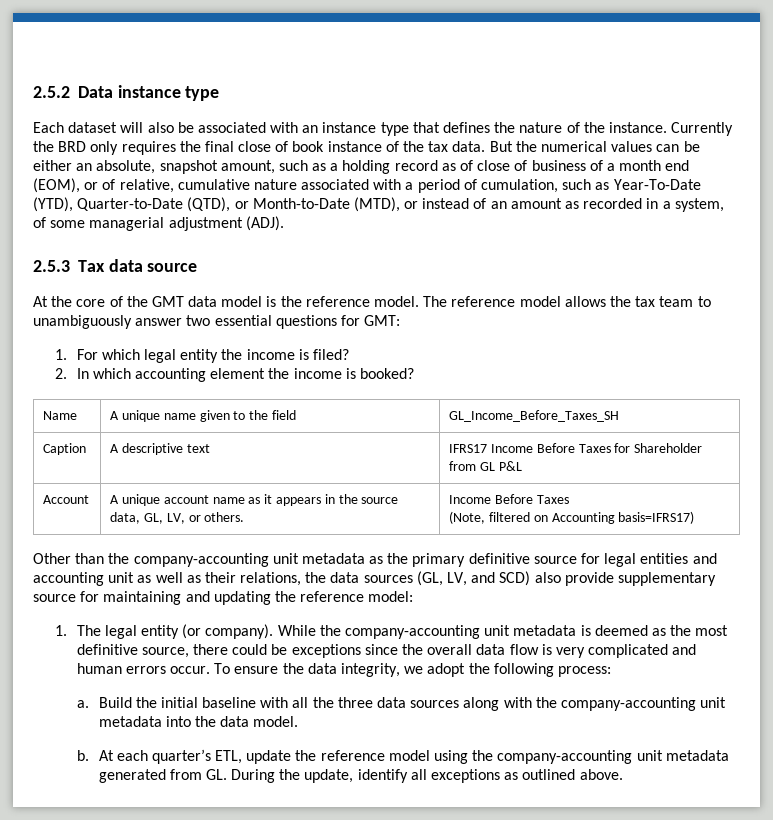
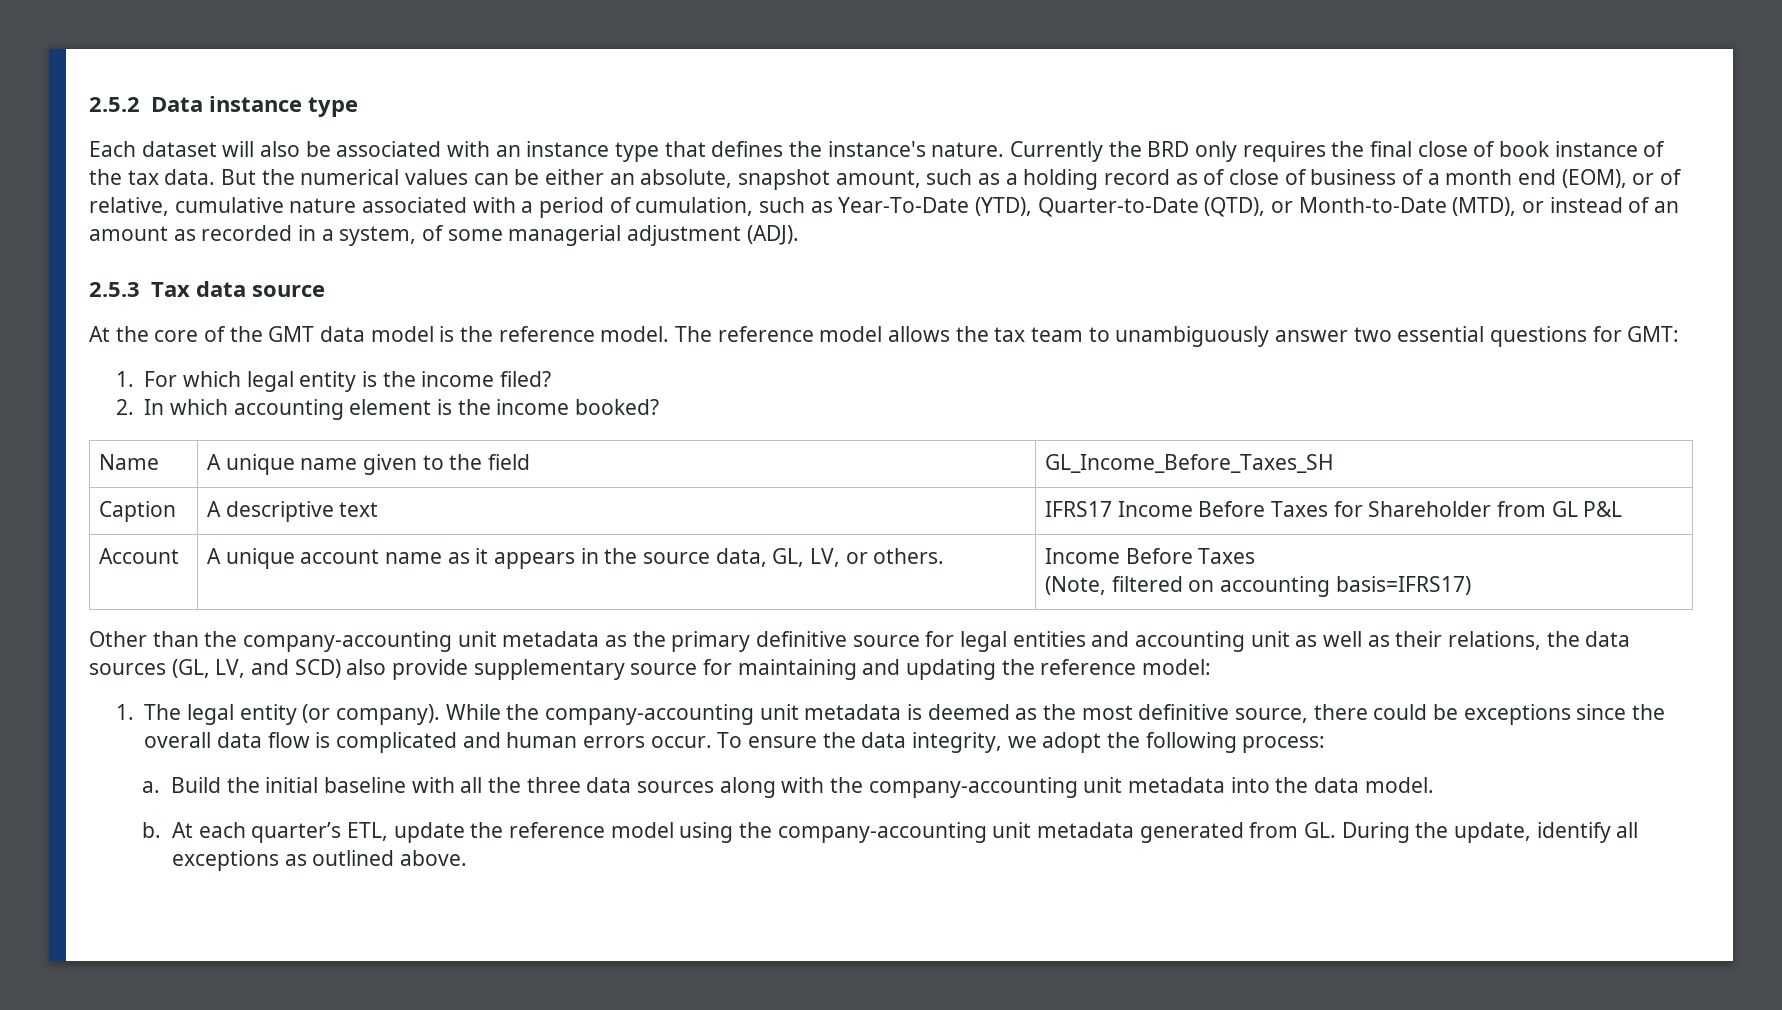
- Each dataset will also be associated with an instance type that defines the nature of the instance.
+ Each dataset will also be associated with an instance type that defines the instance's nature.
- 1. For which legal entity the income is filed?
+ 1. For which legal entity is the income filed?
- 2. In which accounting element the income is booked?
+ 2. In which accounting element is the income booked?
  Account | A unique account name as it appears in the source data, GL, LV, or others. | Income Before Taxes
- (Note, filtered on Accounting basis=IFRS17)
+ (Note, filtered on accounting basis=IFRS17)
- While the company-accounting unit metadata is deemed as the most definitive source, there could be exceptions since the overall data flow is very complicated and human errors occur.
+ While the company-accounting unit metadata is deemed as the most definitive source, there could be exceptions since the overall data flow is complicated and human errors occur.

